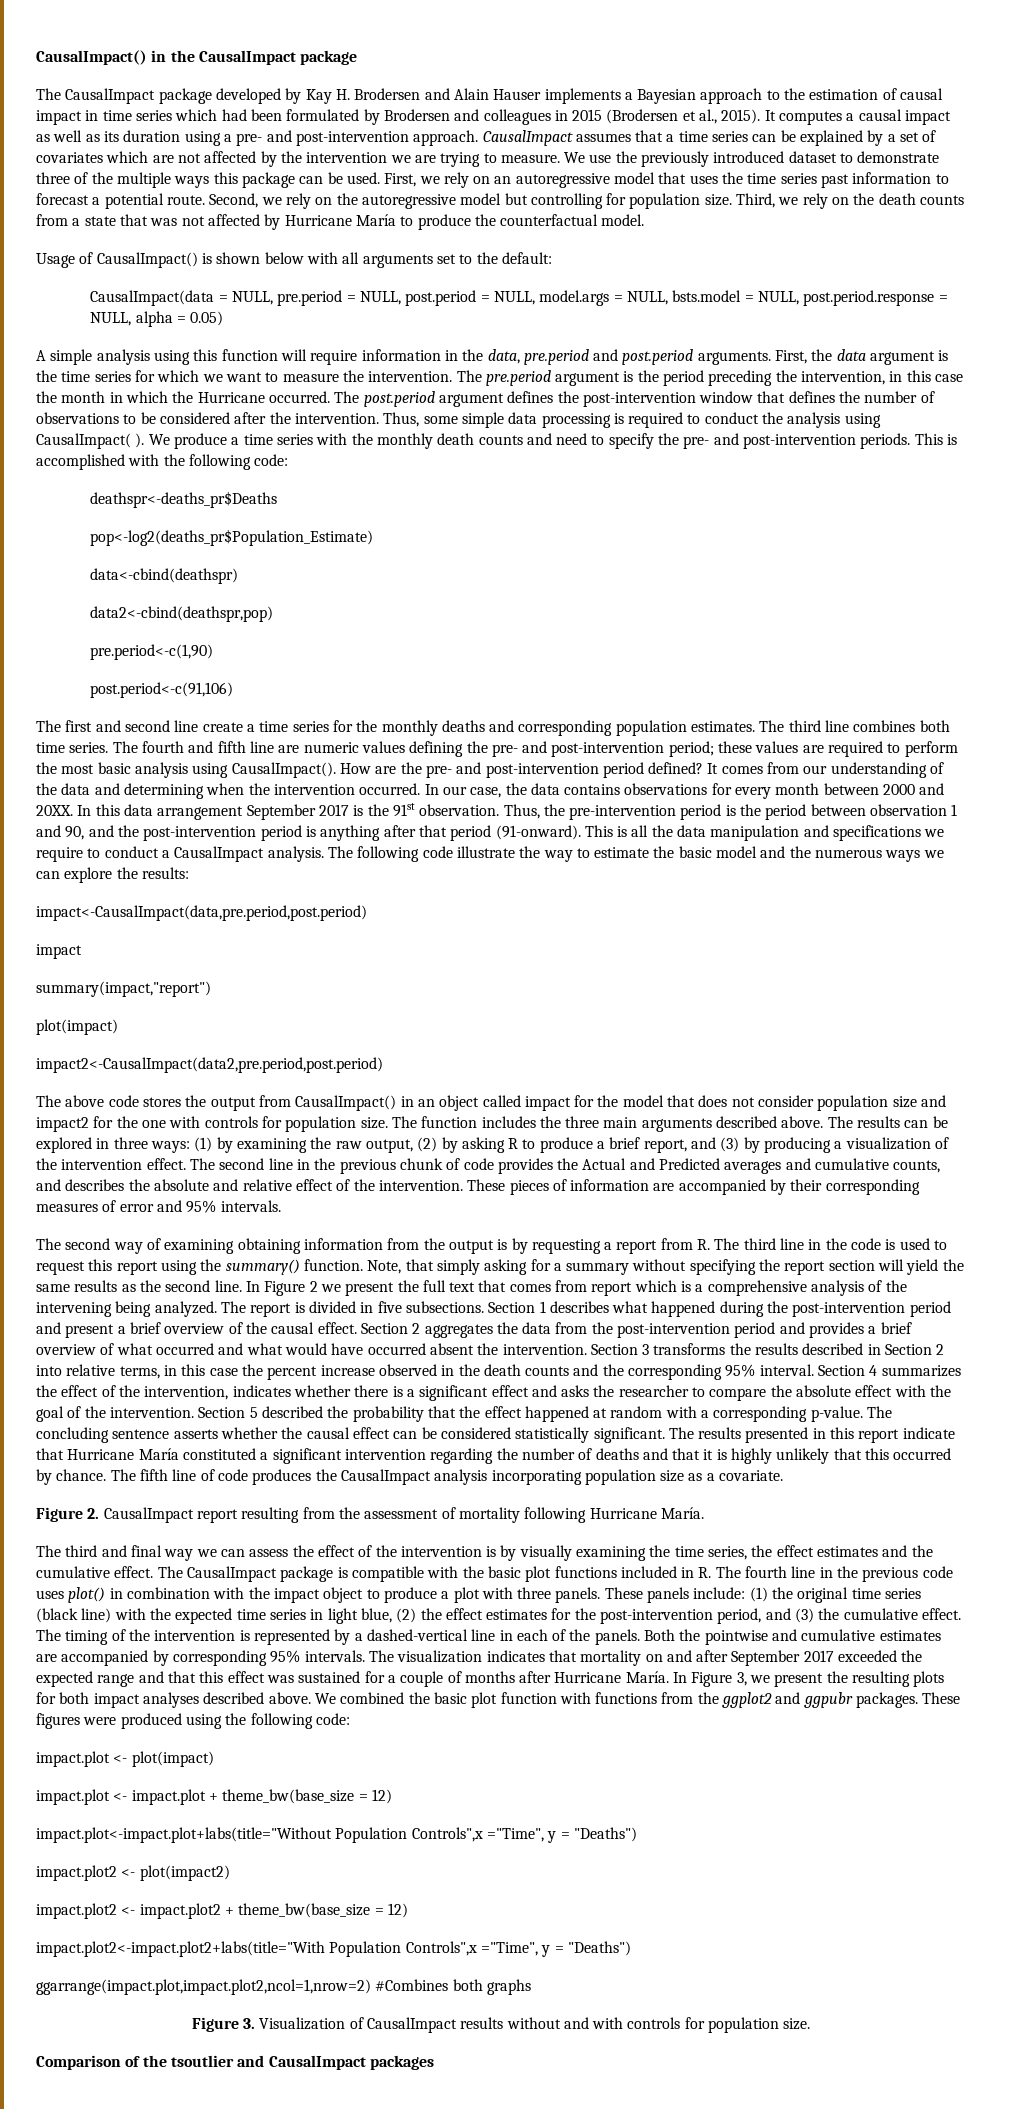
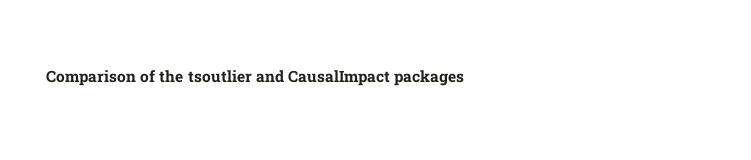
- CausalImpact() in the CausalImpact package
- The CausalImpact package developed by Kay H. Brodersen and Alain Hauser implements a Bayesian approach to the estimation of causal impact in time series which had been formulated by Brodersen and colleagues in 2015 (Brodersen et al., 2015). It computes a causal impact as well as its duration using a pre- and post-intervention approach. CausalImpact assumes that a time series can be explained by a set of covariates which are not affected by the intervention we are trying to measure. We use the previously introduced dataset to demonstrate three of the multiple ways this package can be used. First, we rely on an autoregressive model that uses the time series past information to forecast a potential route. Second, we rely on the autoregressive model but controlling for population size. Third, we rely on the death counts from a state that was not affected by Hurricane María to produce the counterfactual model.
- Usage of CausalImpact() is shown below with all arguments set to the default:
- CausalImpact(data = NULL, pre.period = NULL, post.period = NULL, model.args = NULL, bsts.model = NULL, post.period.response = NULL, alpha = 0.05)
- A simple analysis using this function will require information in the data, pre.period and post.period arguments. First, the data argument is the time series for which we want to measure the intervention. The pre.period argument is the period preceding the intervention, in this case the month in which the Hurricane occurred. The post.period argument defines the post-intervention window that defines the number of observations to be considered after the intervention. Thus, some simple data processing is required to conduct the analysis using CausalImpact( ). We produce a time series with the monthly death counts and need to specify the pre- and post-intervention periods. This is accomplished with the following code:
- deathspr<-deaths_pr$Deaths
- pop<-log2(deaths_pr$Population_Estimate)
- data<-cbind(deathspr)
- data2<-cbind(deathspr,pop)
- pre.period<-c(1,90)
- post.period<-c(91,106)
- The first and second line create a time series for the monthly deaths and corresponding population estimates. The third line combines both time series. The fourth and fifth line are numeric values defining the pre- and post-intervention period; these values are required to perform the most basic analysis using CausalImpact(). How are the pre- and post-intervention period defined? It comes from our understanding of the data and determining when the intervention occurred. In our case, the data contains observations for every month between 2000 and 20XX. In this data arrangement September 2017 is the 91st observation. Thus, the pre-intervention period is the period between observation 1 and 90, and the post-intervention period is anything after that period (91-onward). This is all the data manipulation and specifications we require to conduct a CausalImpact analysis. The following code illustrate the way to estimate the basic model and the numerous ways we can explore the results:
- impact<-CausalImpact(data,pre.period,post.period)
- impact
- summary(impact,"report")
- plot(impact)
- impact2<-CausalImpact(data2,pre.period,post.period)
- The above code stores the output from CausalImpact() in an object called impact for the model that does not consider population size and impact2 for the one with controls for population size. The function includes the three main arguments described above. The results can be explored in three ways: (1) by examining the raw output, (2) by asking R to produce a brief report, and (3) by producing a visualization of the intervention effect. The second line in the previous chunk of code provides the Actual and Predicted averages and cumulative counts, and describes the absolute and relative effect of the intervention. These pieces of information are accompanied by their corresponding measures of error and 95% intervals.
- The second way of examining obtaining information from the output is by requesting a report from R. The third line in the code is used to request this report using the summary() function. Note, that simply asking for a summary without specifying the report section will yield the same results as the second line. In Figure 2 we present the full text that comes from report which is a comprehensive analysis of the intervening being analyzed. The report is divided in five subsections. Section 1 describes what happened during the post-intervention period and present a brief overview of the causal effect. Section 2 aggregates the data from the post-intervention period and provides a brief overview of what occurred and what would have occurred absent the intervention. Section 3 transforms the results described in Section 2 into relative terms, in this case the percent increase observed in the death counts and the corresponding 95% interval. Section 4 summarizes the effect of the intervention, indicates whether there is a significant effect and asks the researcher to compare the absolute effect with the goal of the intervention. Section 5 described the probability that the effect happened at random with a corresponding p-value. The concluding sentence asserts whether the causal effect can be considered statistically significant. The results presented in this report indicate that Hurricane María constituted a significant intervention regarding the number of deaths and that it is highly unlikely that this occurred by chance. The fifth line of code produces the CausalImpact analysis incorporating population size as a covariate.
- Figure 2. CausalImpact report resulting from the assessment of mortality following Hurricane María.
- The third and final way we can assess the effect of the intervention is by visually examining the time series, the effect estimates and the cumulative effect. The CausalImpact package is compatible with the basic plot functions included in R. The fourth line in the previous code uses plot() in combination with the impact object to produce a plot with three panels. These panels include: (1) the original time series (black line) with the expected time series in light blue, (2) the effect estimates for the post-intervention period, and (3) the cumulative effect. The timing of the intervention is represented by a dashed-vertical line in each of the panels. Both the pointwise and cumulative estimates are accompanied by corresponding 95% intervals. The visualization indicates that mortality on and after September 2017 exceeded the expected range and that this effect was sustained for a couple of months after Hurricane María. In Figure 3, we present the resulting plots for both impact analyses described above. We combined the basic plot function with functions from the ggplot2 and ggpubr packages. These figures were produced using the following code:
- impact.plot <- plot(impact)
- impact.plot <- impact.plot + theme_bw(base_size = 12)
- impact.plot<-impact.plot+labs(title="Without Population Controls",x ="Time", y = "Deaths")
- impact.plot2 <- plot(impact2)
- impact.plot2 <- impact.plot2 + theme_bw(base_size = 12)
- impact.plot2<-impact.plot2+labs(title="With Population Controls",x ="Time", y = "Deaths")
- ggarrange(impact.plot,impact.plot2,ncol=1,nrow=2) #Combines both graphs
- Figure 3. Visualization of CausalImpact results without and with controls for population size.

